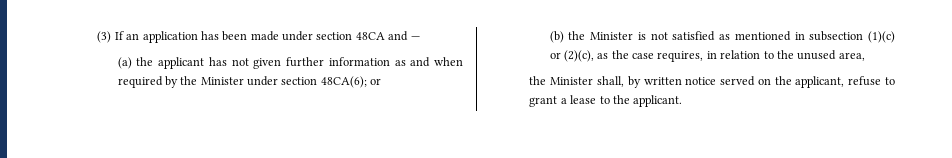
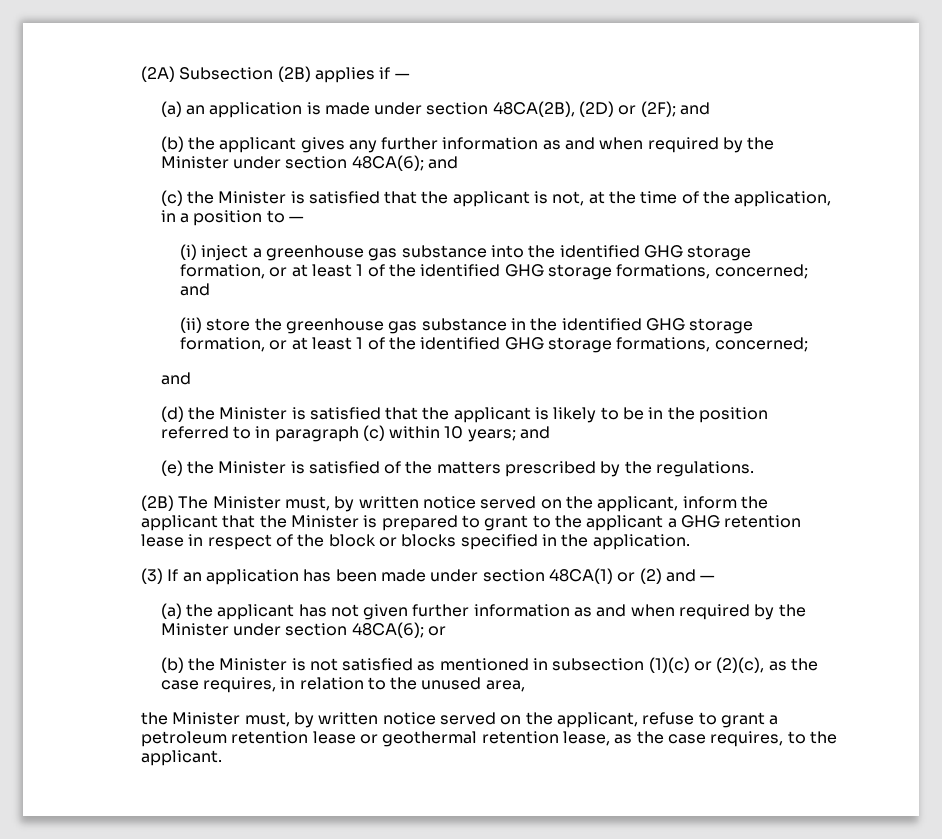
+ (2A) Subsection (2B) applies if —
+ (a) an application is made under section 48CA(2B), (2D) or (2F); and
+ (b) the applicant gives any further information as and when required by the Minister under section 48CA(6); and
+ (c) the Minister is satisfied that the applicant is not, at the time of the application, in a position to —
+ (i) inject a greenhouse gas substance into the identified GHG storage formation, or at least 1 of the identified GHG storage formations, concerned; and
+ (ii) store the greenhouse gas substance in the identified GHG storage formation, or at least 1 of the identified GHG storage formations, concerned;
+ and
+ (d) the Minister is satisfied that the applicant is likely to be in the position referred to in paragraph (c) within 10 years; and
+ (e) the Minister is satisfied of the matters prescribed by the regulations.
+ (2B) The Minister must, by written notice served on the applicant, inform the applicant that the Minister is prepared to grant to the applicant a GHG retention lease in respect of the block or blocks specified in the application.
- (3) If an application has been made under section 48CA and —
+ (3) If an application has been made under section 48CA(1) or (2) and —
- the Minister shall, by written notice served on the applicant, refuse to grant a lease to the applicant.
+ the Minister must, by written notice served on the applicant, refuse to grant a petroleum retention lease or geothermal retention lease, as the case requires, to the applicant.

